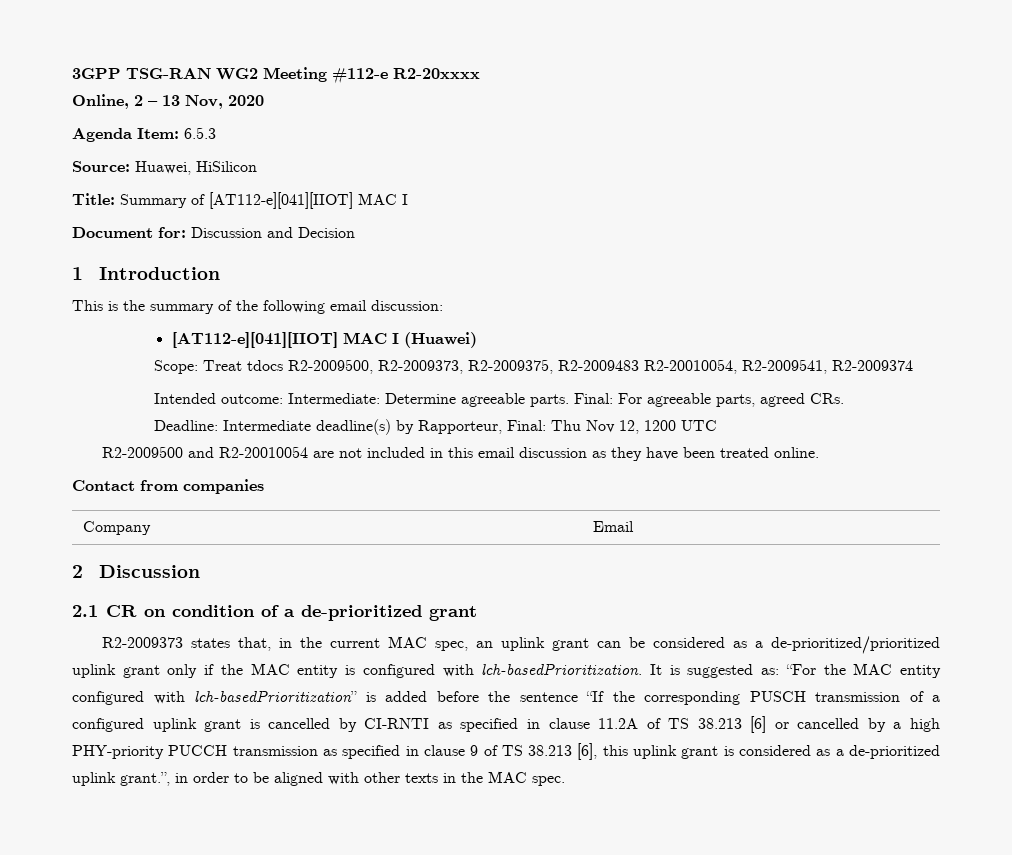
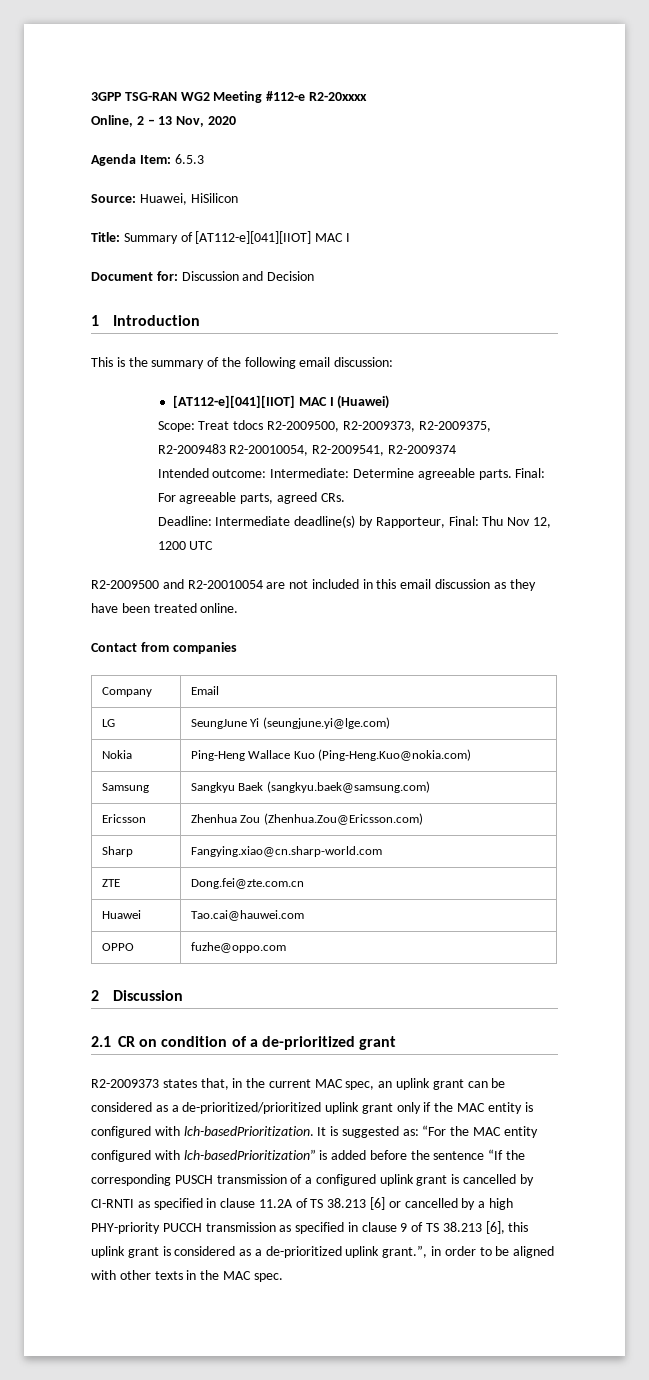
+ LG | SeungJune Yi (seungjune.yi@lge.com)
+ Nokia | Ping-Heng Wallace Kuo (Ping-Heng.Kuo@nokia.com)
+ Samsung | Sangkyu Baek (sangkyu.baek@samsung.com)
+ Ericsson | Zhenhua Zou (Zhenhua.Zou@Ericsson.com)
+ Sharp | Fangying.xiao@cn.sharp-world.com
+ ZTE | Dong.fei@zte.com.cn
+ Huawei | Tao.cai@hauwei.com
+ OPPO | fuzhe@oppo.com

